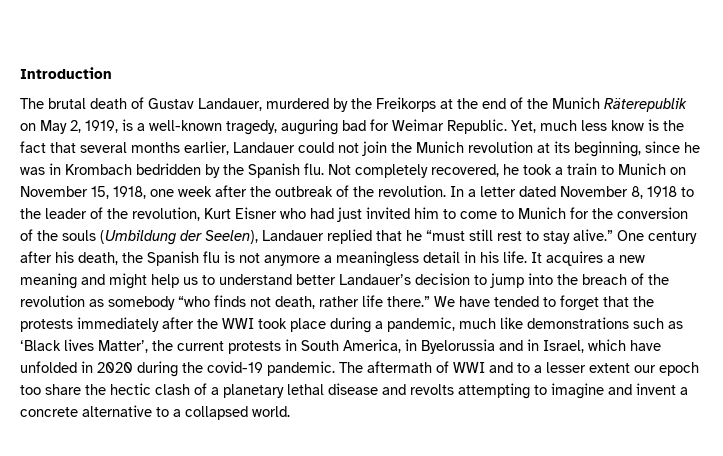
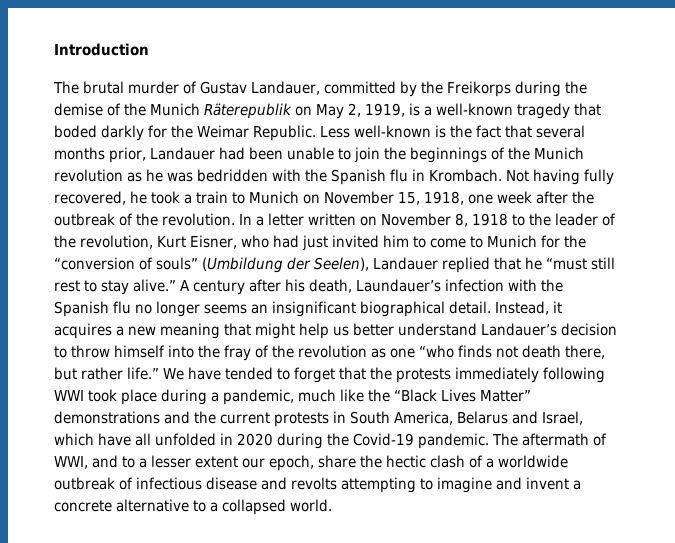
- The brutal death of Gustav Landauer, murdered by the Freikorps at the end of the Munich Räterepublik on May 2, 1919, is a well-known tragedy, auguring bad for Weimar Republic. Yet, much less know is the fact that several months earlier, Landauer could not join the Munich revolution at its beginning, since he was in Krombach bedridden by the Spanish flu. Not completely recovered, he took a train to Munich on November 15, 1918, one week after the outbreak of the revolution.
+ The brutal murder of Gustav Landauer, committed by the Freikorps during the demise of the Munich Räterepublik on May 2, 1919, is a well-known tragedy that boded darkly for the Weimar Republic. Less well-known is the fact that several months prior, Landauer had been unable to join the beginnings of the Munich revolution as he was bedridden with the Spanish flu in Krombach. Not having fully recovered, he took a train to Munich on November 15, 1918, one week after the outbreak of the revolution.
- In a letter dated November 8, 1918 to the leader of the revolution, Kurt Eisner who had just invited him to come to Munich for the conversion of the souls (Umbildung der Seelen), Landauer replied that he “must still rest to stay alive.”
+ In a letter written on November 8, 1918 to the leader of the revolution, Kurt Eisner, who had just invited him to come to Munich for the “conversion of souls” (Umbildung der Seelen), Landauer replied that he “must still rest to stay alive.”
- One century after his death, the Spanish flu is not anymore a meaningless detail in his life. It acquires a new meaning and might help us to understand better Landauer’s decision to jump into the breach of the revolution as somebody “who finds not death, rather life there.”
+ A century after his death, Laundauer’s infection with the Spanish flu no longer seems an insignificant biographical detail. Instead, it acquires a new meaning that might help us better understand Landauer’s decision to throw himself into the fray of the revolution as one “who finds not death there, but rather life.”
- We have tended to forget that the protests immediately after the WWI took place during a pandemic, much like demonstrations such as ‘Black lives Matter’, the current protests in South America, in Byelorussia and in Israel, which have unfolded in 2020 during the covid-19 pandemic.
+ We have tended to forget that the protests immediately following WWI took place during a pandemic, much like the “Black Lives Matter” demonstrations and the current protests in South America, Belarus and Israel, which have all unfolded in 2020 during the Covid-19 pandemic.
- The aftermath of WWI and to a lesser extent our epoch too share the hectic clash of a planetary lethal disease and revolts attempting to imagine and invent a concrete alternative to a collapsed world.
+ The aftermath of WWI, and to a lesser extent our epoch, share the hectic clash of a worldwide outbreak of infectious disease and revolts attempting to imagine and invent a concrete alternative to a collapsed world.

